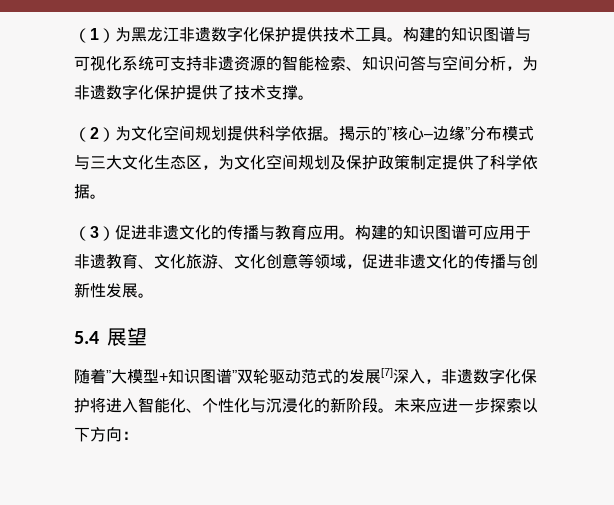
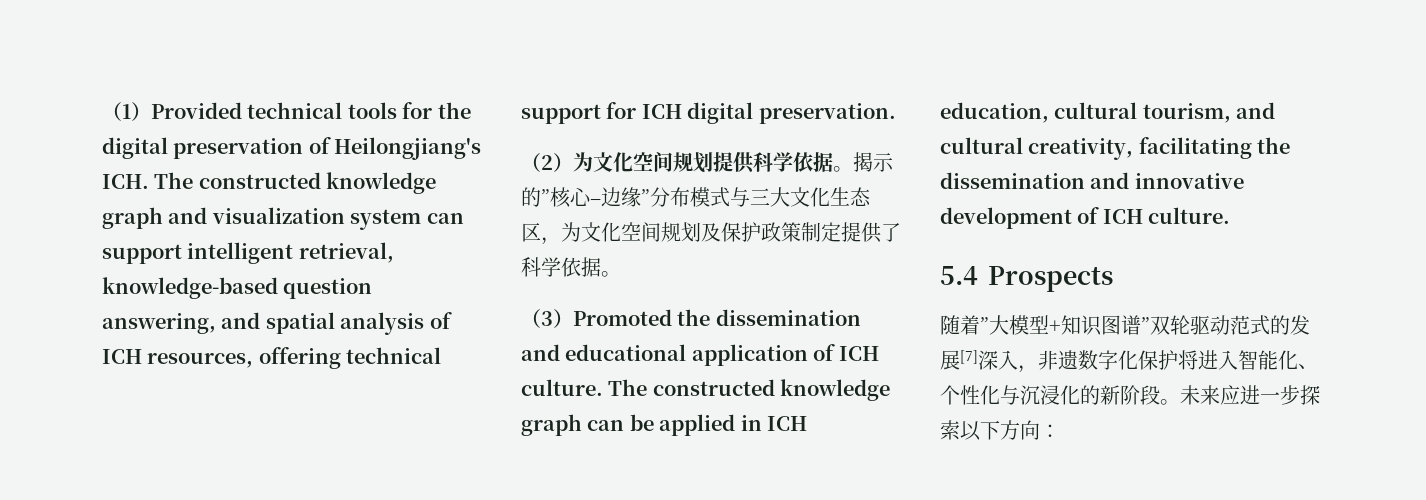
- （1）为黑龙江非遗数字化保护提供技术工具。构建的知识图谱与可视化系统可支持非遗资源的智能检索、知识问答与空间分析，为非遗数字化保护提供了技术支撑。
+ （1）Provided technical tools for the digital preservation of Heilongjiang's ICH. The constructed knowledge graph and visualization system can support intelligent retrieval, knowledge-based question answering, and spatial analysis of ICH resources, offering technical support for ICH digital preservation.
- （3）促进非遗文化的传播与教育应用。构建的知识图谱可应用于非遗教育、文化旅游、文化创意等领域，促进非遗文化的传播与创新性发展。
+ （3）Promoted the dissemination and educational application of ICH culture. The constructed knowledge graph can be applied in ICH education, cultural tourism, and cultural creativity, facilitating the dissemination and innovative development of ICH culture.
- 5.4展望
+ 5.4 Prospects

